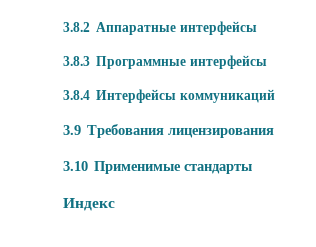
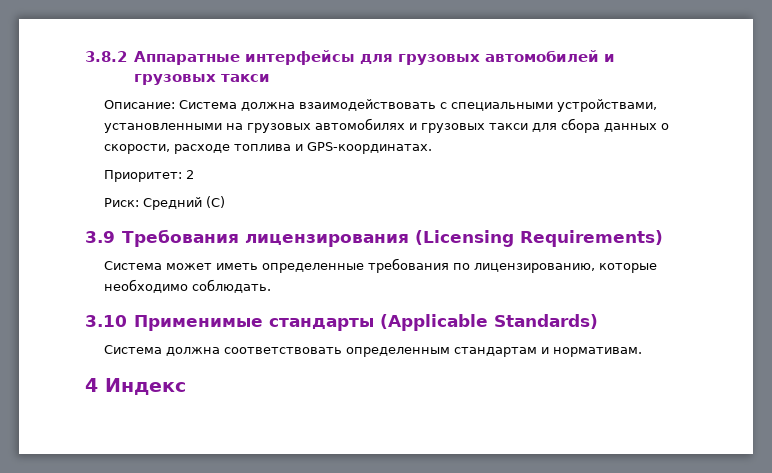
- 3.8.2 Аппаратные интерфейсы
- 3.8.3 Программные интерфейсы
- 3.8.4 Интерфейсы коммуникаций
- 3.9 Требования лицензирования
- 3.10 Применимые стандарты
- Индекс
+ 3.8.2 Аппаратные интерфейсы для грузовых автомобилей и грузовых такси
+ Описание: Система должна взаимодействовать с специальными устройствами, установленными на грузовых автомобилях и грузовых такси для сбора данных о скорости, расходе топлива и GPS-координатах.
+ Приоритет: 2
+ Риск: Средний (С)
+ 3.9 Требования лицензирования (Licensing Requirements)
+ Система может иметь определенные требования по лицензированию, которые необходимо соблюдать.
+ 3.10 Применимые стандарты (Applicable Standards)
+ Система должна соответствовать определенным стандартам и нормативам.
+ 4 Индекс

